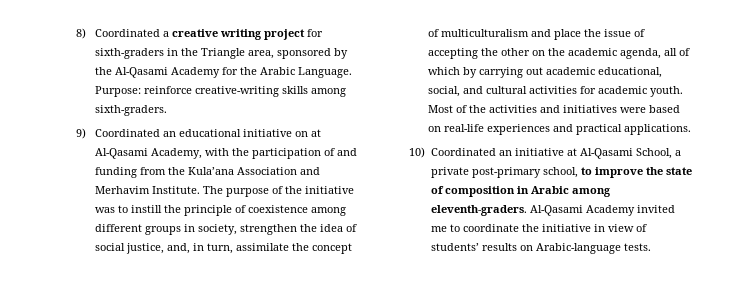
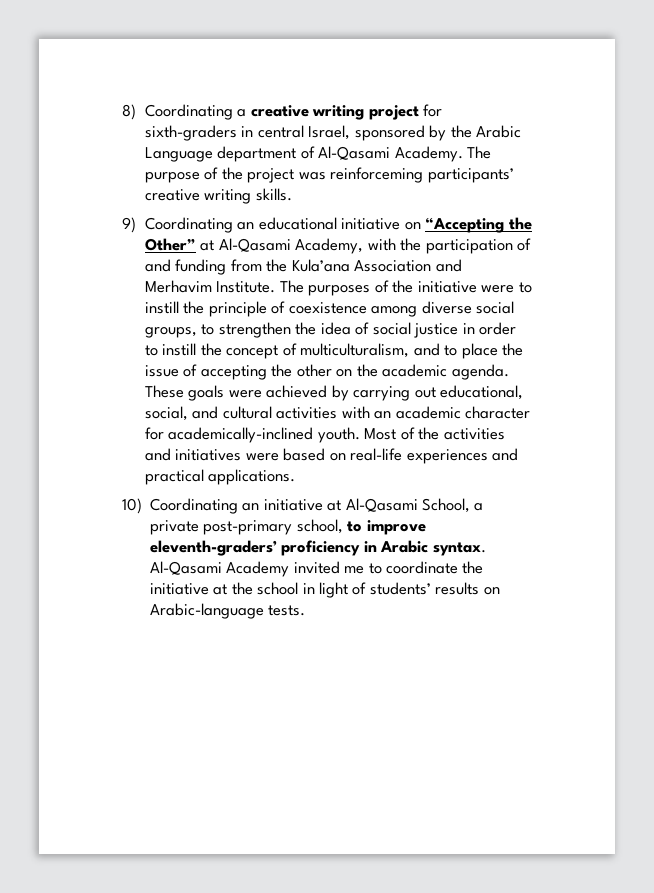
- 8) Coordinated a creative writing project for sixth-graders in the Triangle area, sponsored by the Al-Qasami Academy for the Arabic Language. Purpose: reinforce creative-writing skills among sixth-graders.
+ 8) Coordinating a creative writing project for sixth-graders in central Israel, sponsored by the Arabic Language department of Al-Qasami Academy. The purpose of the project was reinforceming participants’ creative writing skills.
- 9) Coordinated an educational initiative on at Al-Qasami Academy, with the participation of and funding from the Kula’ana Association and Merhavim Institute.
+ 9) Coordinating an educational initiative on “Accepting the Other” at Al-Qasami Academy, with the participation of and funding from the Kula’ana Association and Merhavim Institute.
- The purpose of the initiative was to instill the principle of coexistence among different groups in society, strengthen the idea of social justice, and, in turn, assimilate the concept of multiculturalism and place the issue of accepting the other on the academic agenda, all of which by carrying out academic educational, social, and cultural activities for academic youth.
+ The purposes of the initiative were to instill the principle of coexistence among diverse social groups, to strengthen the idea of social justice in order to instill the concept of multiculturalism, and to place the issue of accepting the other on the academic agenda. These goals were achieved by carrying out educational, social, and cultural activities with an academic character for academically-inclined youth.
- 10) Coordinated an initiative at Al-Qasami School, a private post-primary school, to improve the state of composition in Arabic among eleventh-graders.
+ 10) Coordinating an initiative at Al-Qasami School, a private post-primary school, to improve eleventh-graders’ proficiency in Arabic syntax.
- Al-Qasami Academy invited me to coordinate the initiative in view of students’ results on Arabic-language tests.
+ Al-Qasami Academy invited me to coordinate the initiative at the school in light of students’ results on Arabic-language tests.

